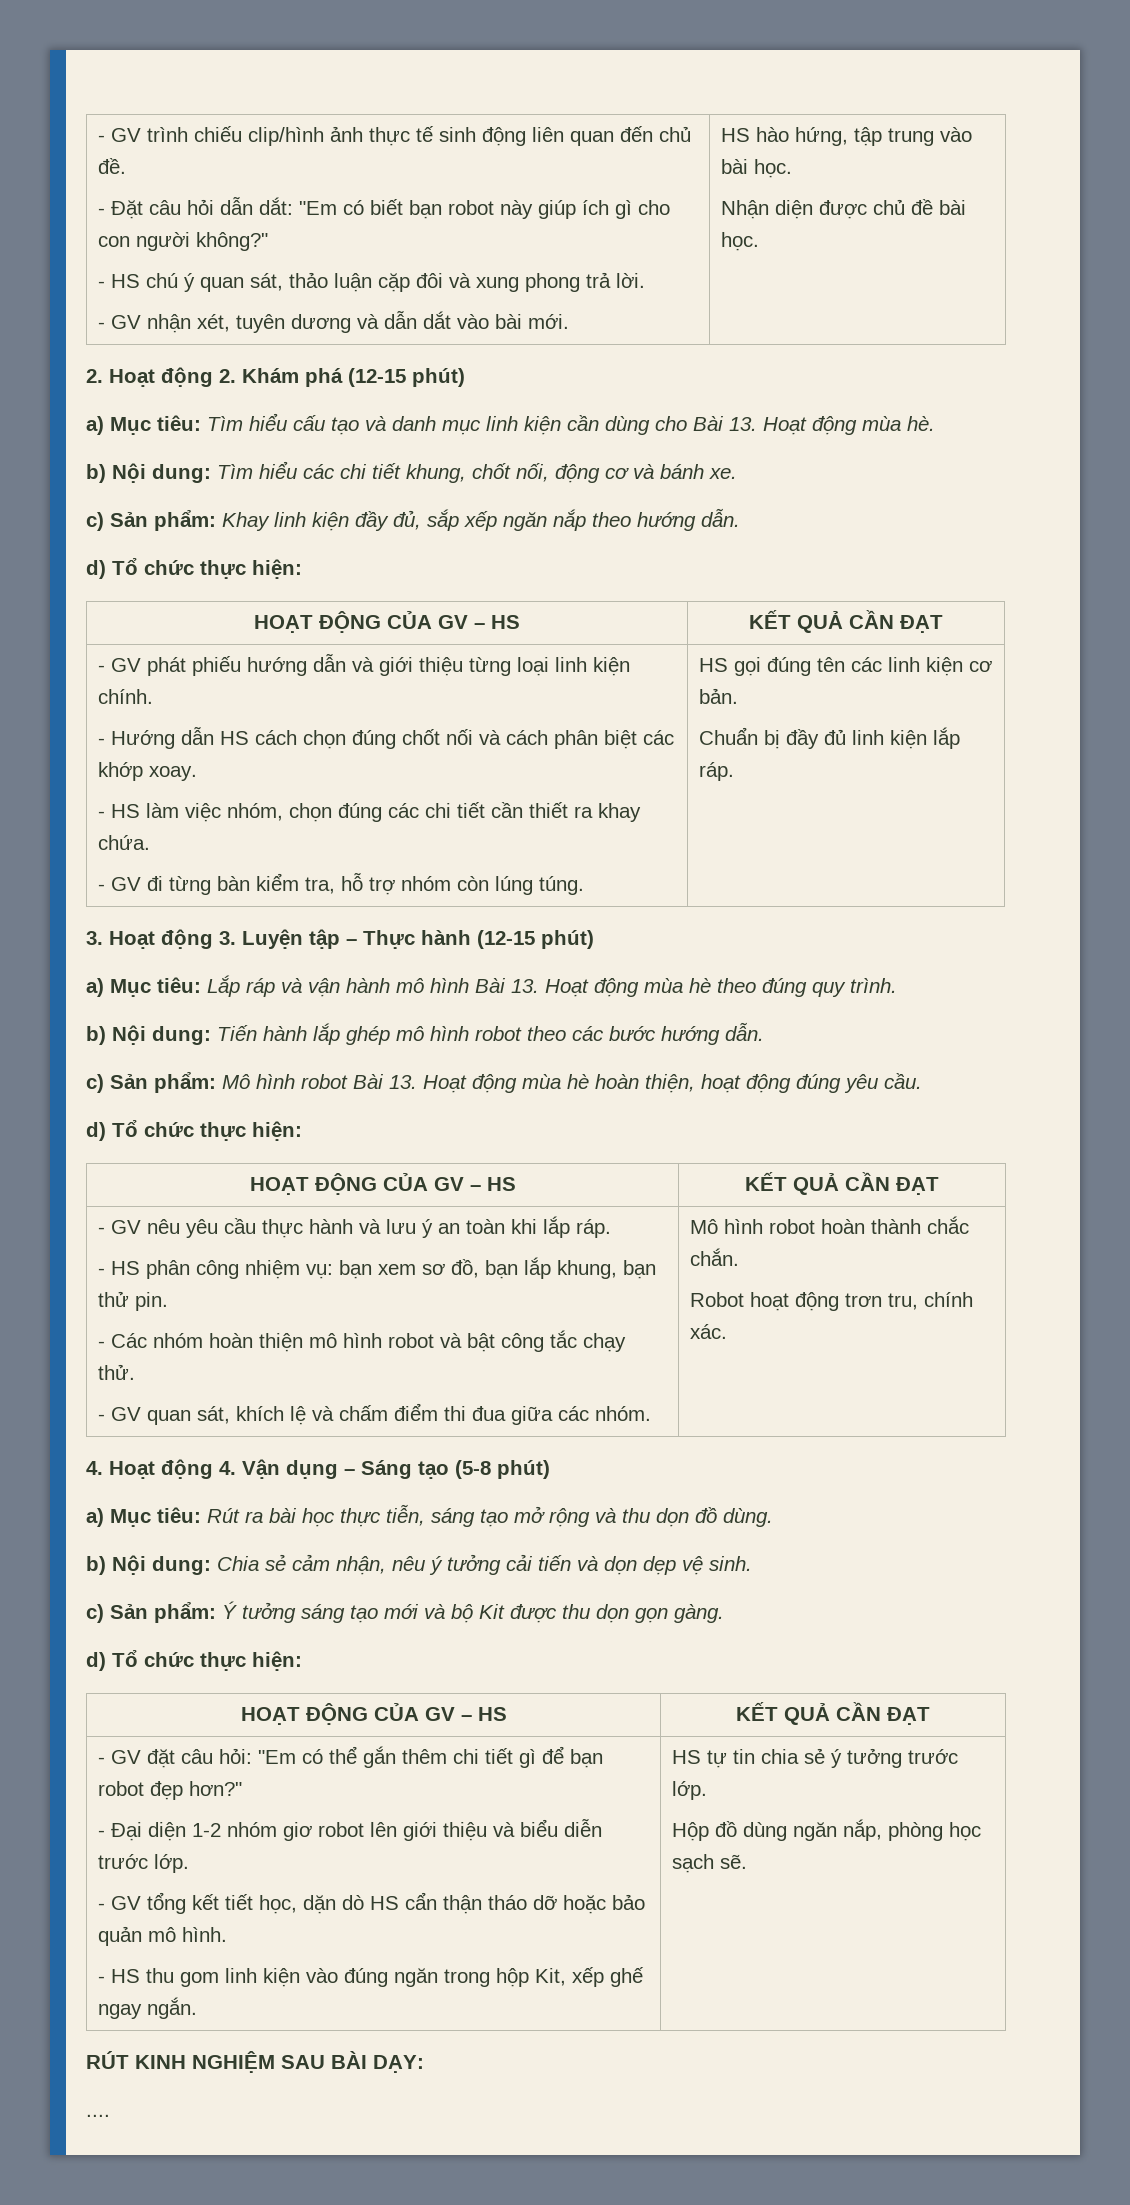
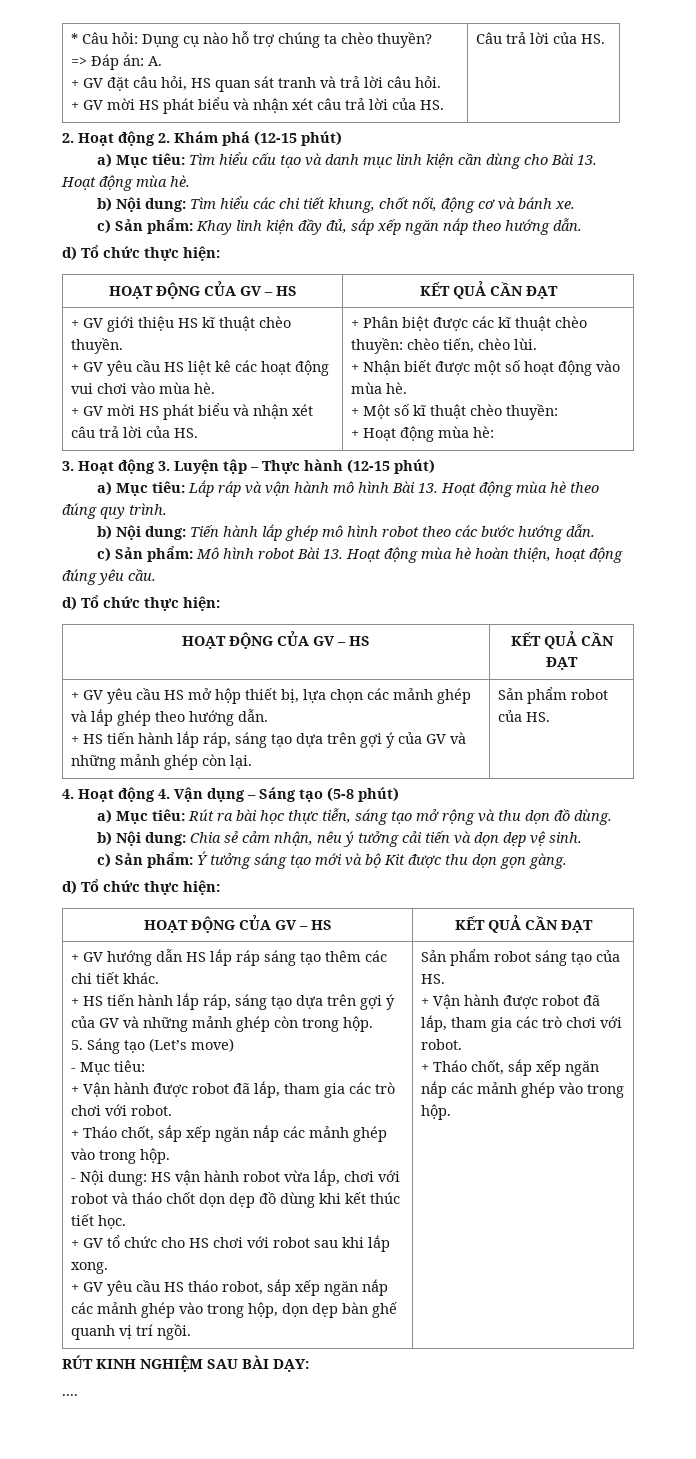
- - GV trình chiếu clip/hình ảnh thực tế sinh động liên quan đến chủ đề.
- - Đặt câu hỏi dẫn dắt: "Em có biết bạn robot này giúp ích gì cho con người không?"
- - HS chú ý quan sát, thảo luận cặp đôi và xung phong trả lời.
- - GV nhận xét, tuyên dương và dẫn dắt vào bài mới. | HS hào hứng, tập trung vào bài học.
- Nhận diện được chủ đề bài học.
+ * Câu hỏi: Dụng cụ nào hỗ trợ chúng ta chèo thuyền?
+ => Đáp án: A.
+ + GV đặt câu hỏi, HS quan sát tranh và trả lời câu hỏi.
+ + GV mời HS phát biểu và nhận xét câu trả lời của HS. | Câu trả lời của HS.
- - GV phát phiếu hướng dẫn và giới thiệu từng loại linh kiện chính.
- - Hướng dẫn HS cách chọn đúng chốt nối và cách phân biệt các khớp xoay.
- - HS làm việc nhóm, chọn đúng các chi tiết cần thiết ra khay chứa.
- - GV đi từng bàn kiểm tra, hỗ trợ nhóm còn lúng túng. | HS gọi đúng tên các linh kiện cơ bản.
- Chuẩn bị đầy đủ linh kiện lắp ráp.
+ + GV giới thiệu HS kĩ thuật chèo thuyền.
+ + GV yêu cầu HS liệt kê các hoạt động vui chơi vào mùa hè.
+ + GV mời HS phát biểu và nhận xét câu trả lời của HS. | + Phân biệt được các kĩ thuật chèo thuyền: chèo tiến, chèo lùi.
+ + Nhận biết được một số hoạt động vào mùa hè.
+ + Một số kĩ thuật chèo thuyền:
+ + Hoạt động mùa hè:
- - GV nêu yêu cầu thực hành và lưu ý an toàn khi lắp ráp.
- - HS phân công nhiệm vụ: bạn xem sơ đồ, bạn lắp khung, bạn thử pin.
- - Các nhóm hoàn thiện mô hình robot và bật công tắc chạy thử.
- - GV quan sát, khích lệ và chấm điểm thi đua giữa các nhóm. | Mô hình robot hoàn thành chắc chắn.
- Robot hoạt động trơn tru, chính xác.
+ + GV yêu cầu HS mở hộp thiết bị, lựa chọn các mảnh ghép và lắp ghép theo hướng dẫn.
+ + HS tiến hành lắp ráp, sáng tạo dựa trên gợi ý của GV và những mảnh ghép còn lại. | Sản phẩm robot của HS.
- - GV đặt câu hỏi: "Em có thể gắn thêm chi tiết gì để bạn robot đẹp hơn?"
- - Đại diện 1-2 nhóm giơ robot lên giới thiệu và biểu diễn trước lớp.
- - GV tổng kết tiết học, dặn dò HS cẩn thận tháo dỡ hoặc bảo quản mô hình.
- - HS thu gom linh kiện vào đúng ngăn trong hộp Kit, xếp ghế ngay ngắn. | HS tự tin chia sẻ ý tưởng trước lớp.
- Hộp đồ dùng ngăn nắp, phòng học sạch sẽ.
+ + GV hướng dẫn HS lắp ráp sáng tạo thêm các chi tiết khác.
+ + HS tiến hành lắp ráp, sáng tạo dựa trên gợi ý của GV và những mảnh ghép còn trong hộp.
+ 5. Sáng tạo (Let’s move)
+ - Mục tiêu:
+ + Vận hành được robot đã lắp, tham gia các trò chơi với robot.
+ + Tháo chốt, sắp xếp ngăn nắp các mảnh ghép vào trong hộp.
+ - Nội dung: HS vận hành robot vừa lắp, chơi với robot và tháo chốt dọn dẹp đồ dùng khi kết thúc tiết học.
+ + GV tổ chức cho HS chơi với robot sau khi lắp xong.
+ + GV yêu cầu HS tháo robot, sắp xếp ngăn nắp các mảnh ghép vào trong hộp, dọn dẹp bàn ghế quanh vị trí ngồi. | Sản phẩm robot sáng tạo của HS.
+ + Vận hành được robot đã lắp, tham gia các trò chơi với robot.
+ + Tháo chốt, sắp xếp ngăn nắp các mảnh ghép vào trong hộp.

